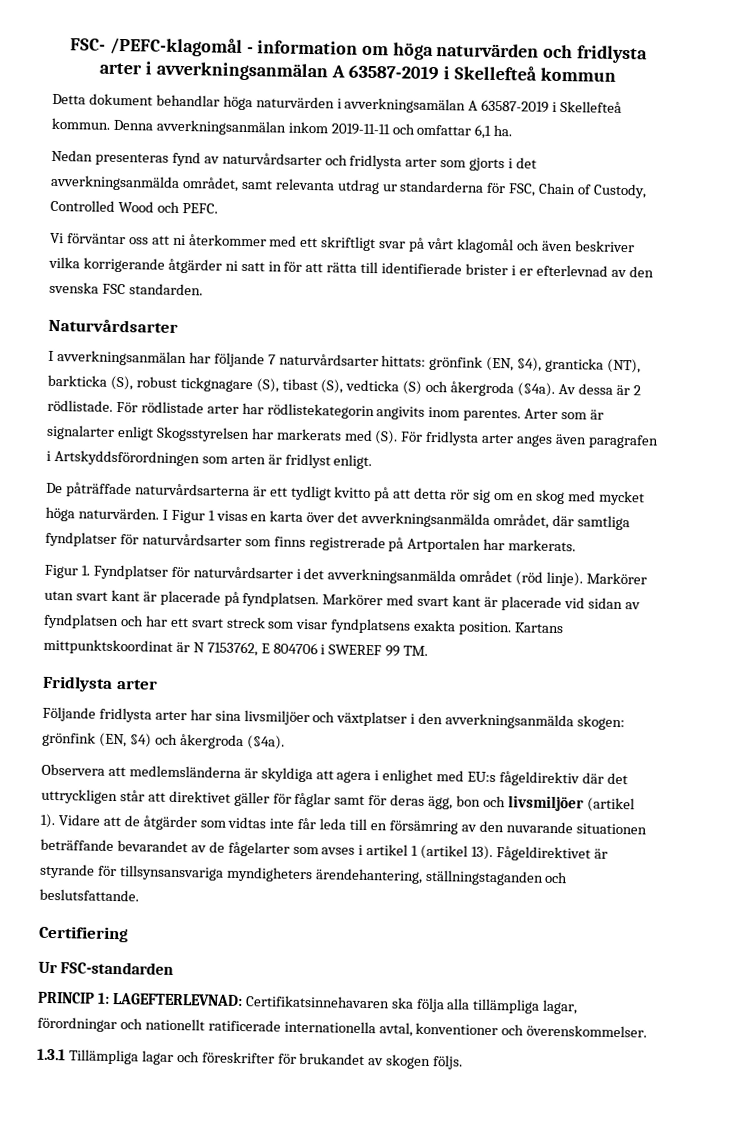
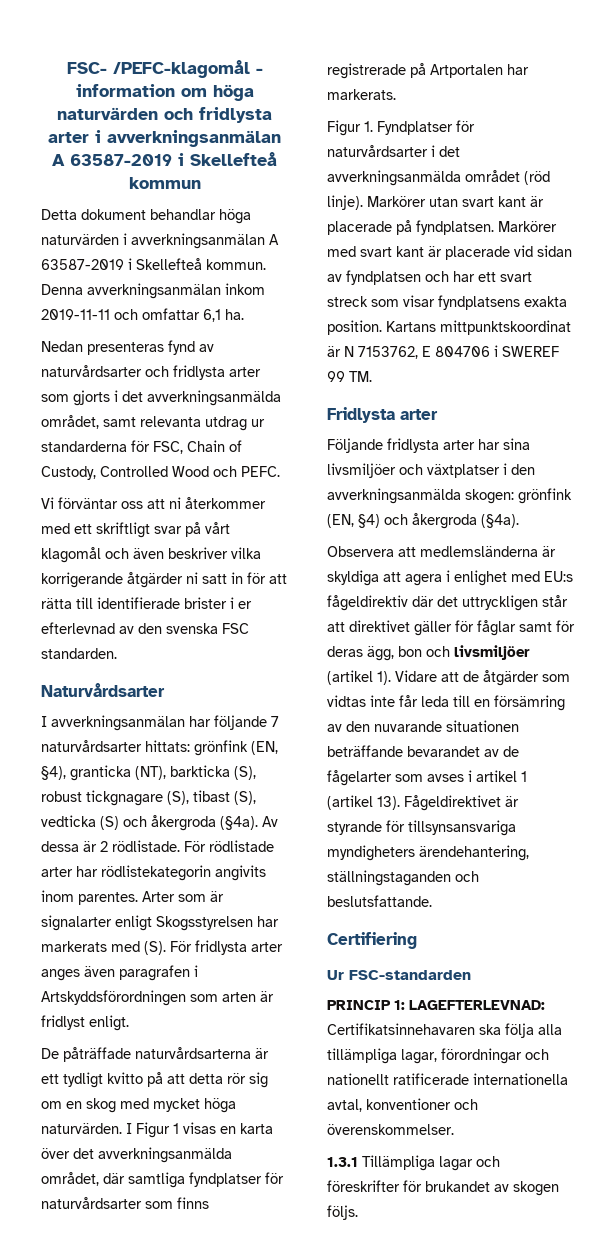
- Detta dokument behandlar höga naturvärden i avverkningsamälan A 63587-2019 i Skellefteå kommun.
+ Detta dokument behandlar höga naturvärden i avverkningsanmälan A 63587-2019 i Skellefteå kommun.

